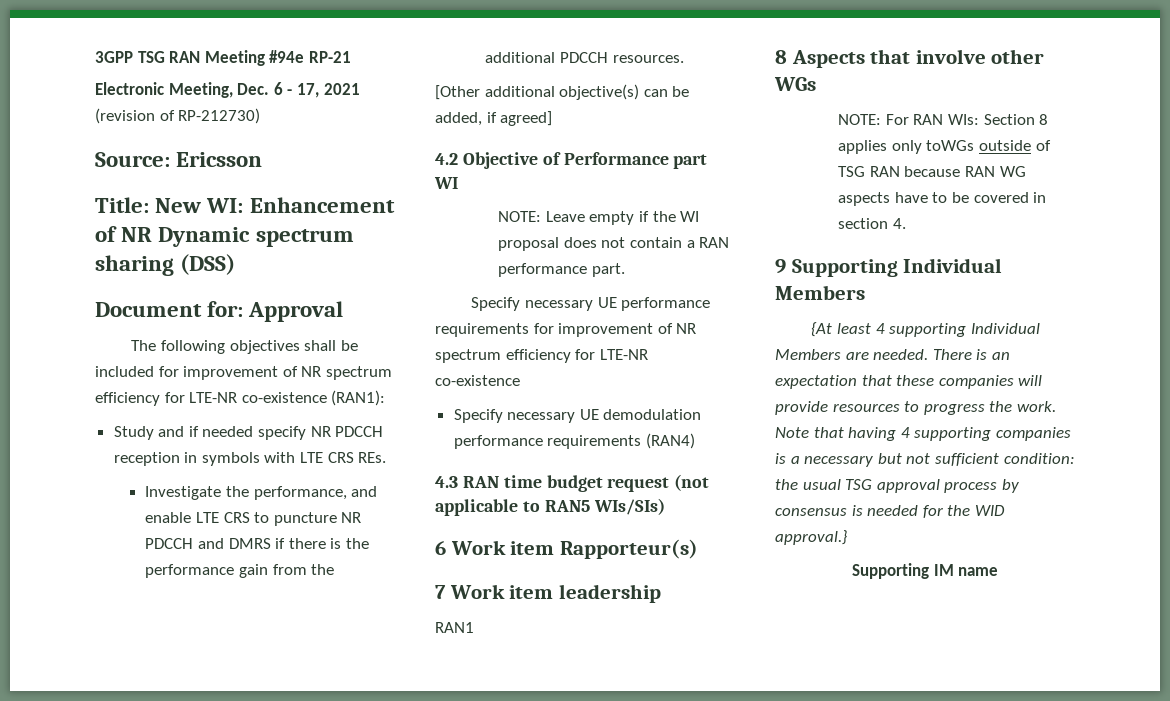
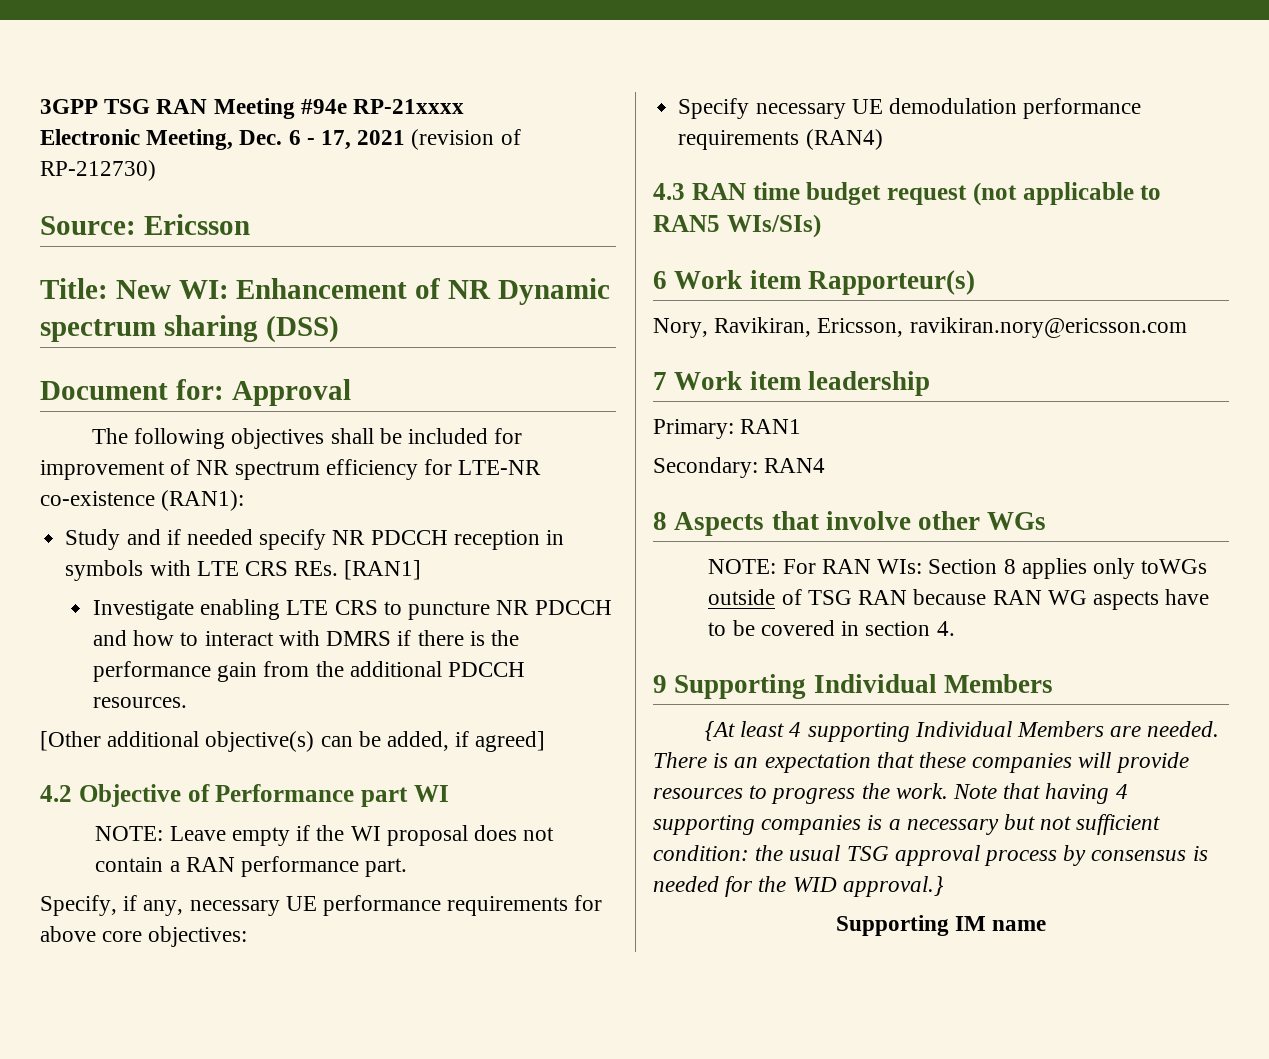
- 3GPP TSG RAN Meeting #94e RP-21
+ 3GPP TSG RAN Meeting #94e RP-21xxxx
- Study and if needed specify NR PDCCH reception in symbols with LTE CRS REs.
+ Study and if needed specify NR PDCCH reception in symbols with LTE CRS REs. [RAN1]
- Investigate the performance, and enable LTE CRS to puncture NR PDCCH and DMRS if there is the performance gain from the additional PDCCH resources.
+ Investigate enabling LTE CRS to puncture NR PDCCH and how to interact with DMRS if there is the performance gain from the additional PDCCH resources.
- Specify necessary UE performance requirements for improvement of NR spectrum efficiency for LTE-NR co-existence
+ Specify, if any, necessary UE performance requirements for above core objectives:
+ Nory, Ravikiran, Ericsson, ravikiran.nory@ericsson.com
- RAN1
+ Primary: RAN1
+ Secondary: RAN4

